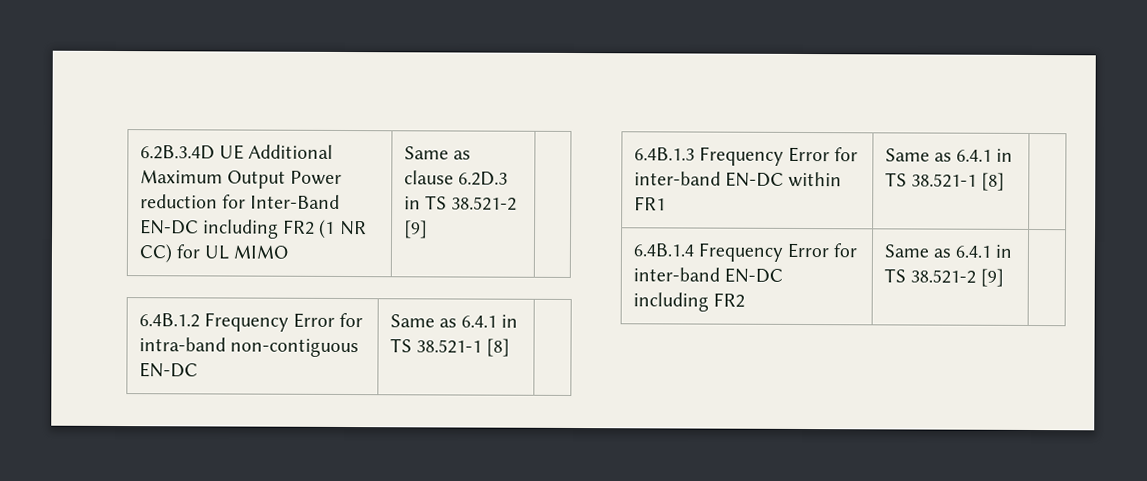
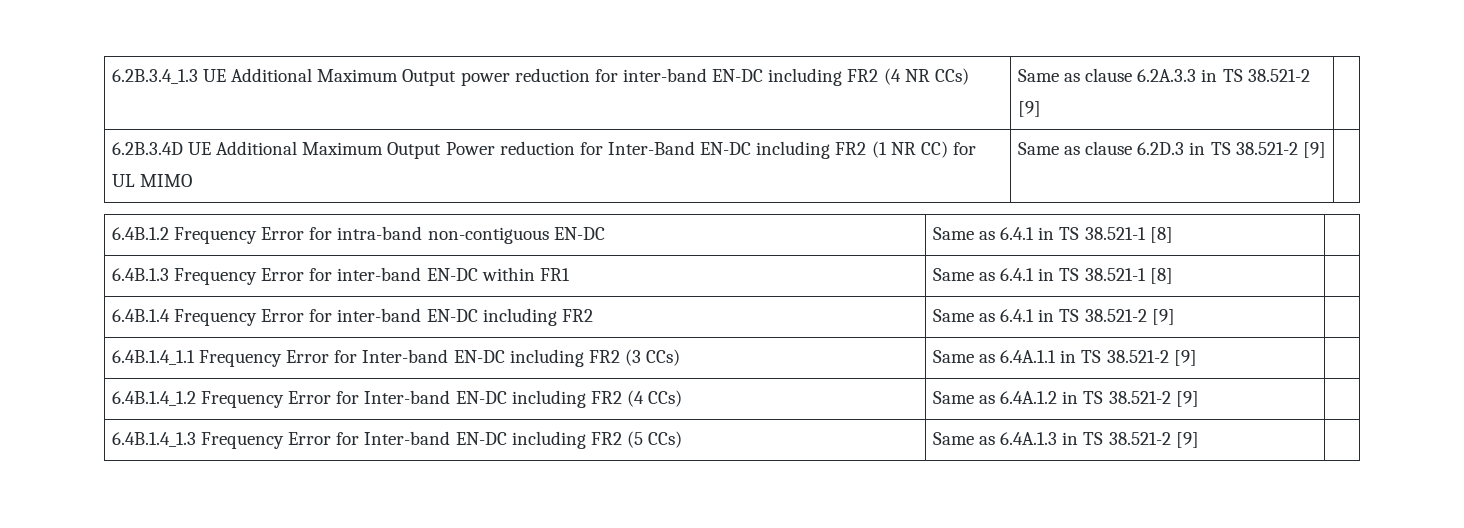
+ 6.2B.3.4_1.3 UE Additional Maximum Output power reduction for inter-band EN-DC including FR2 (4 NR CCs) | Same as clause 6.2A.3.3 in TS 38.521-2 [9] |
+ 6.4B.1.4_1.1 Frequency Error for Inter-band EN-DC including FR2 (3 CCs) | Same as 6.4A.1.1 in TS 38.521-2 [9] |
+ 6.4B.1.4_1.2 Frequency Error for Inter-band EN-DC including FR2 (4 CCs) | Same as 6.4A.1.2 in TS 38.521-2 [9] |
+ 6.4B.1.4_1.3 Frequency Error for Inter-band EN-DC including FR2 (5 CCs) | Same as 6.4A.1.3 in TS 38.521-2 [9] |

